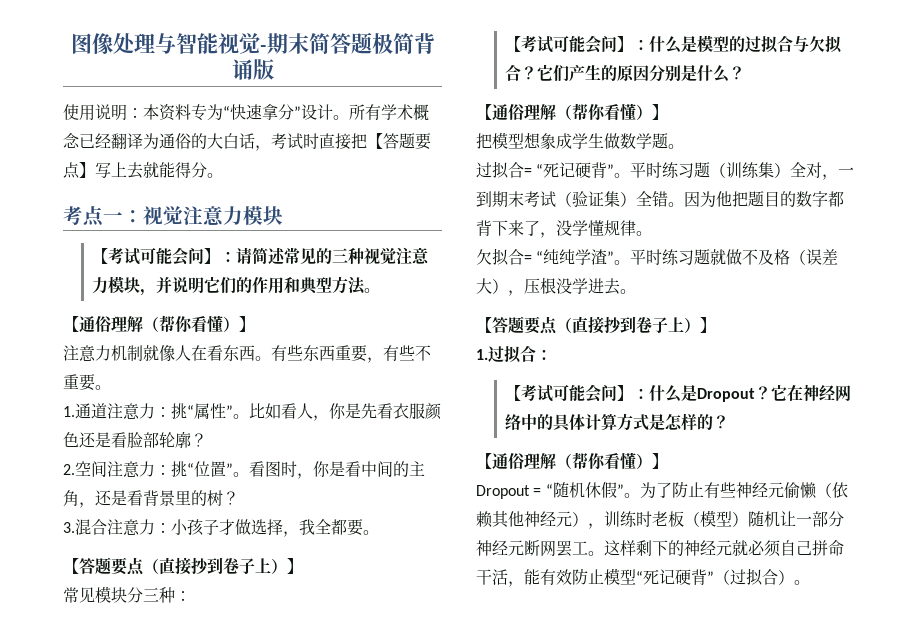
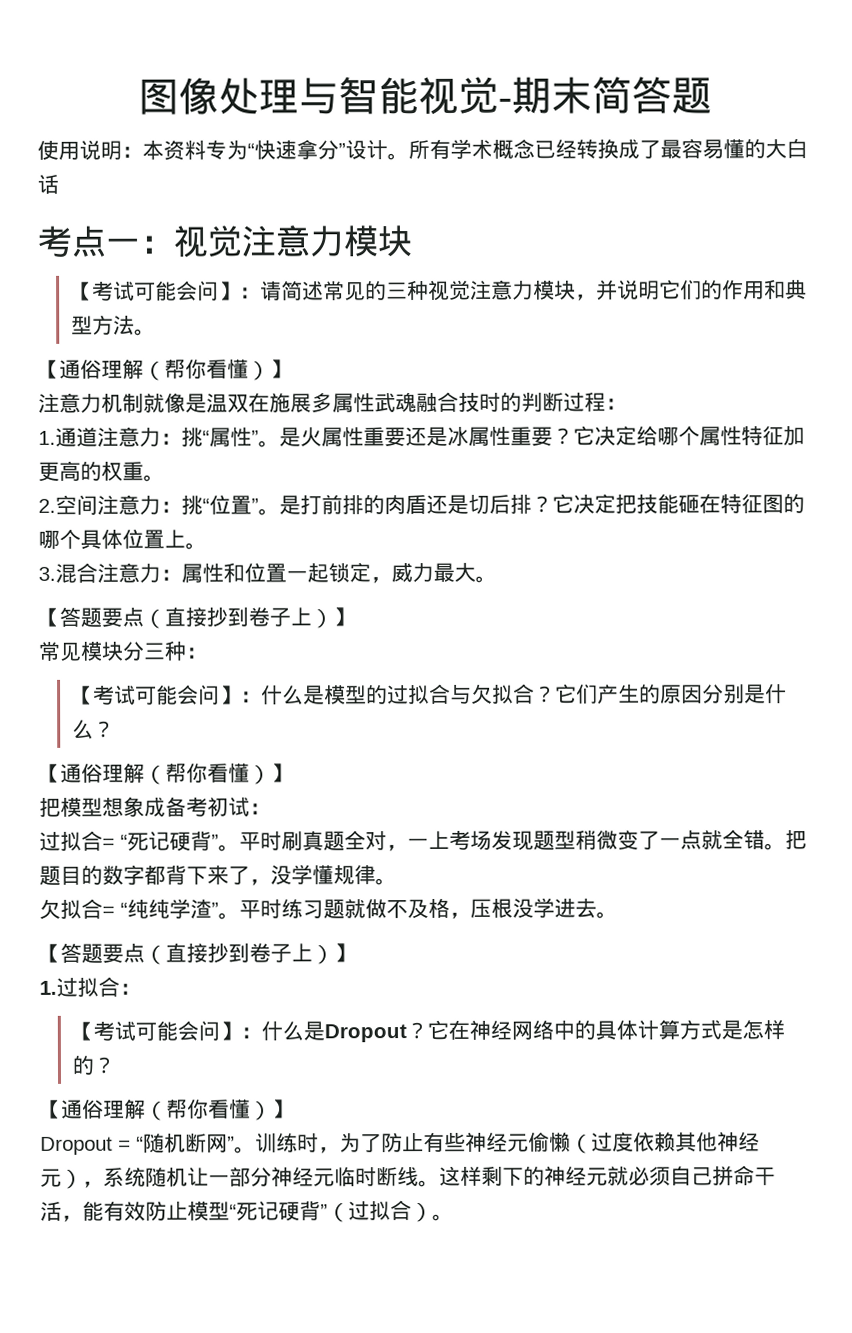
- 图像处理与智能视觉-期末简答题极简背诵版
+ 图像处理与智能视觉-期末简答题
- 所有学术概念已经翻译为通俗的大白话，考试时直接把【答题要点】写上去就能得分。
+ 所有学术概念已经转换成了最容易懂的大白话
- 注意力机制就像人在看东西。有些东西重要，有些不重要。
+ 注意力机制就像是温双在施展多属性武魂融合技时的判断过程：
- 比如看人，你是先看衣服颜色还是看脸部轮廓？
+ 是火属性重要还是冰属性重要？它决定给哪个属性特征加更高的权重。
- 看图时，你是看中间的主角，还是看背景里的树？
- 3.混合注意力：小孩子才做选择，我全都要。
+ 是打前排的肉盾还是切后排？它决定把技能砸在特征图的哪个具体位置上。
+ 3.混合注意力：属性和位置一起锁定，威力最大。
- 把模型想象成学生做数学题。
+ 把模型想象成备考初试：
- 平时练习题（训练集）全对，一到期末考试（验证集）全错。因为他把题目的数字都背下来了，没学懂规律。
+ 平时刷真题全对，一上考场发现题型稍微变了一点就全错。把题目的数字都背下来了，没学懂规律。
- 平时练习题就做不及格（误差大），压根没学进去。
+ 平时练习题就做不及格，压根没学进去。
- Dropout = “随机休假”。为了防止有些神经元偷懒（依赖其他神经元），训练时老板（模型）随机让一部分神经元断网罢工。
+ Dropout = “随机断网”。训练时，为了防止有些神经元偷懒（过度依赖其他神经元），系统随机让一部分神经元临时断线。

